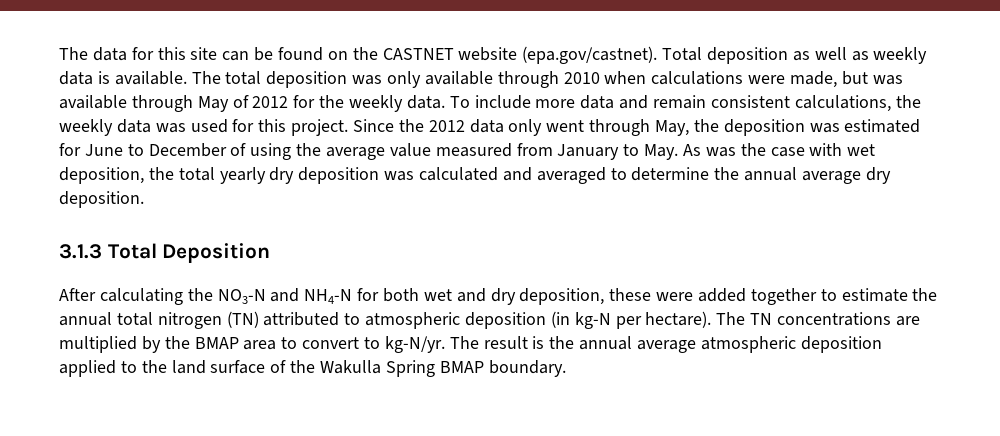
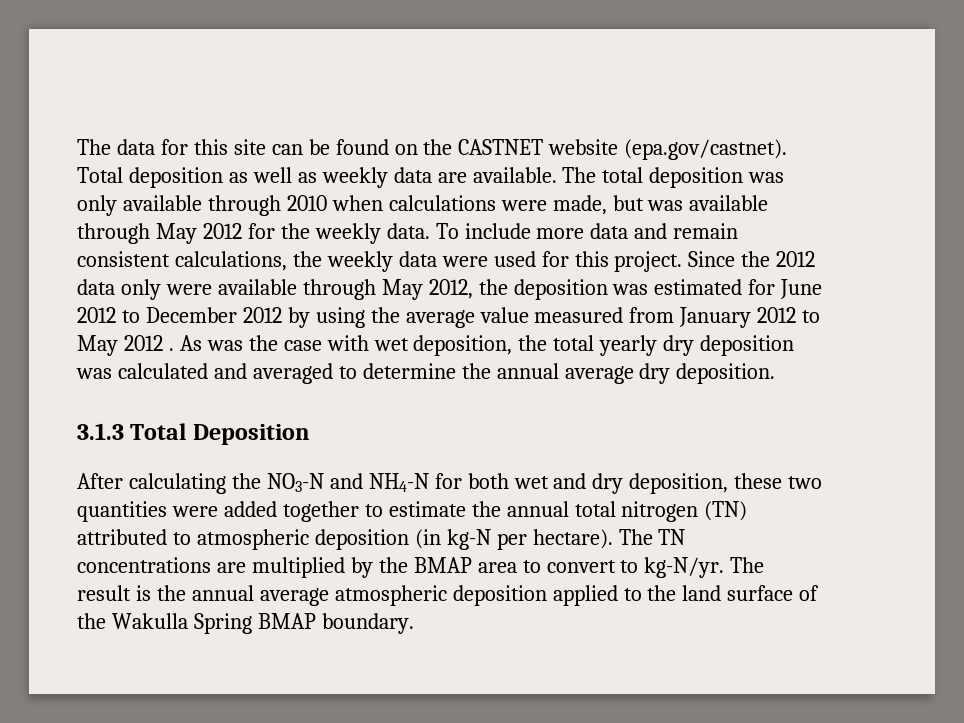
- The data for this site can be found on the CASTNET website (epa.gov/castnet). Total deposition as well as weekly data is available.
+ The data for this site can be found on the CASTNET website (epa.gov/castnet). Total deposition as well as weekly data are available.
- The total deposition was only available through 2010 when calculations were made, but was available through May of 2012 for the weekly data.
+ The total deposition was only available through 2010 when calculations were made, but was available through May 2012 for the weekly data.
- To include more data and remain consistent calculations, the weekly data was used for this project.
+ To include more data and remain consistent calculations, the weekly data were used for this project.
- Since the 2012 data only went through May, the deposition was estimated for June to December of using the average value measured from January to May. As was the case with wet deposition, the total yearly dry deposition was calculated and averaged to determine the annual average dry deposition.
+ Since the 2012 data only were available through May 2012, the deposition was estimated for June 2012 to December 2012 by using the average value measured from January 2012 to May 2012 . As was the case with wet deposition, the total yearly dry deposition was calculated and averaged to determine the annual average dry deposition.
- After calculating the NO3-N and NH4-N for both wet and dry deposition, these were added together to estimate the annual total nitrogen (TN) attributed to atmospheric deposition (in kg-N per hectare).
+ After calculating the NO3-N and NH4-N for both wet and dry deposition, these two quantities were added together to estimate the annual total nitrogen (TN) attributed to atmospheric deposition (in kg-N per hectare).

